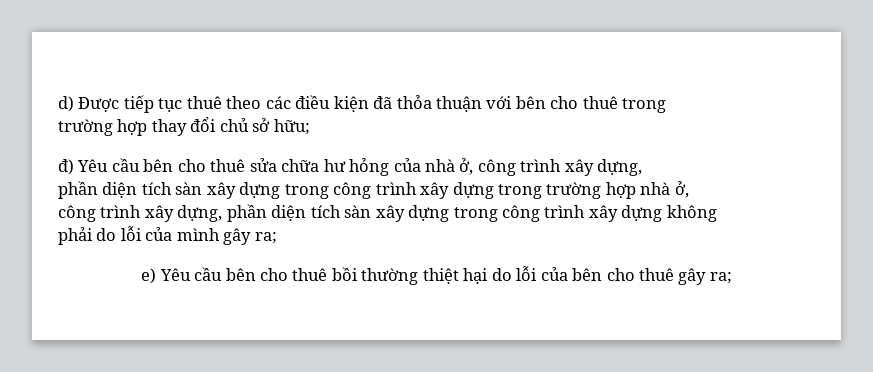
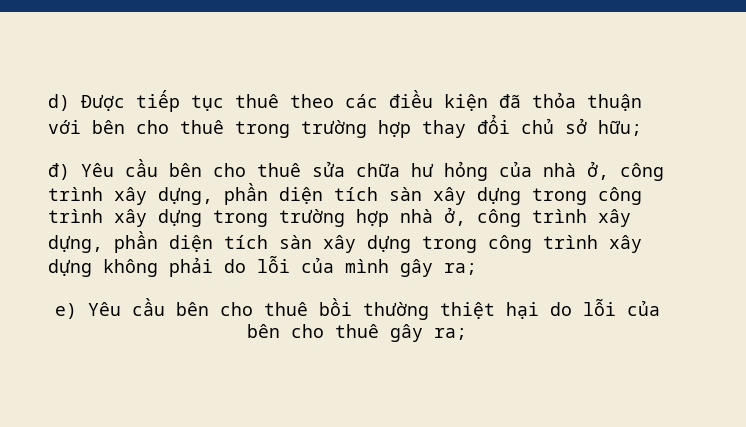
- d) Được tiếp tục thuê theo các điều kiện đã thỏa thuận với bên cho thuê trong
- trường hợp thay đổi chủ sở hữu;
+ d) Được tiếp tục thuê theo các điều kiện đã thỏa thuận với bên cho thuê trong trường hợp thay đổi chủ sở hữu;
- đ) Yêu cầu bên cho thuê sửa chữa hư hỏng của nhà ở, công trình xây dựng,
- phần diện tích sàn xây dựng trong công trình xây dựng trong trường hợp nhà ở,
- công trình xây dựng, phần diện tích sàn xây dựng trong công trình xây dựng không
- phải do lỗi của mình gây ra;
+ đ) Yêu cầu bên cho thuê sửa chữa hư hỏng của nhà ở, công trình xây dựng, phần diện tích sàn xây dựng trong công trình xây dựng trong trường hợp nhà ở, công trình xây dựng, phần diện tích sàn xây dựng trong công trình xây dựng không phải do lỗi của mình gây ra;

